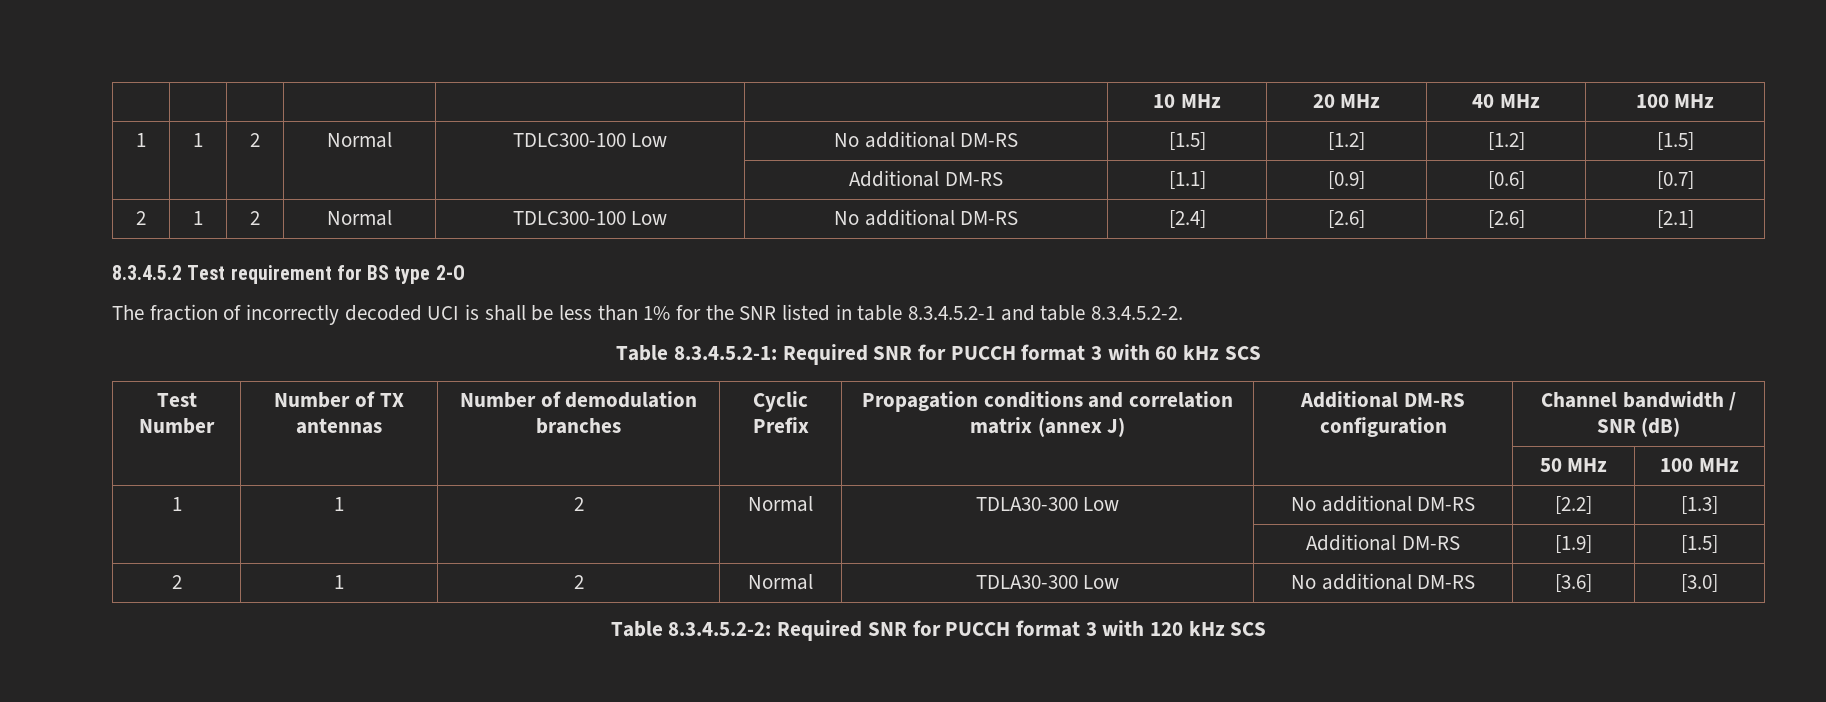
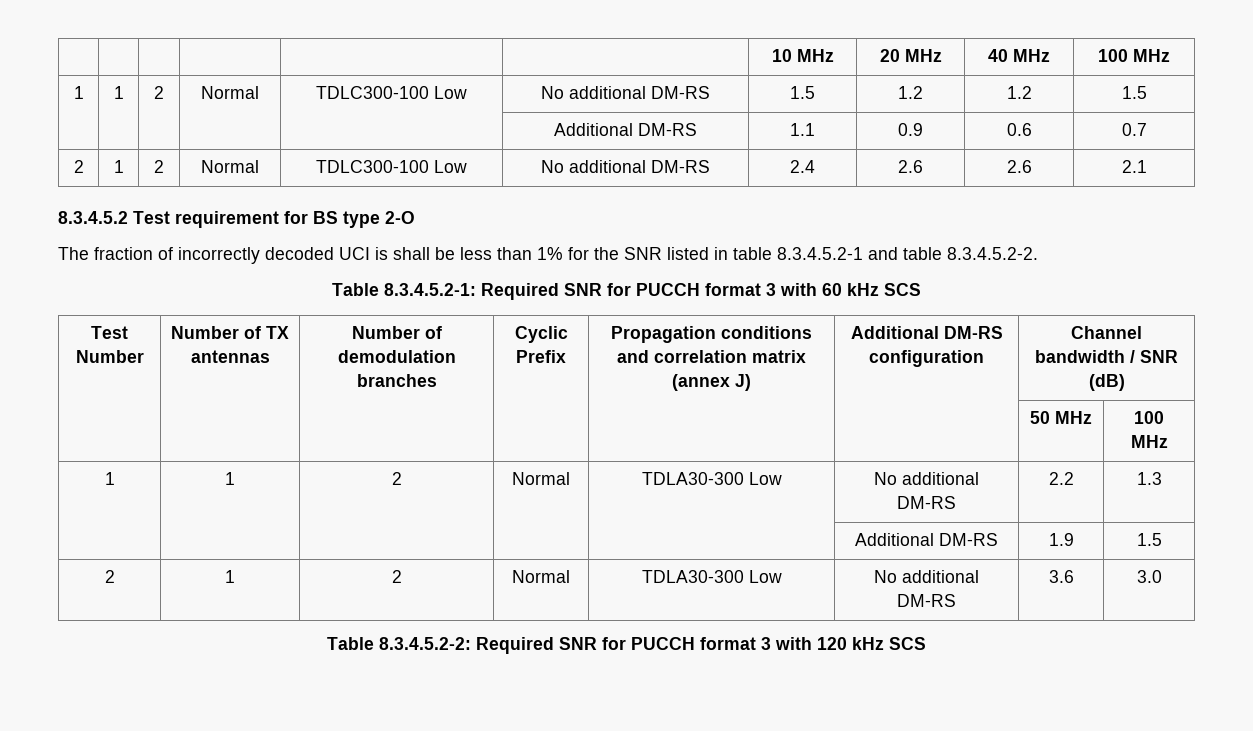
- 1 | 1 | 2 | Normal | TDLC300-100 Low | No additional DM-RS | [1.5] | [1.2] | [1.2] | [1.5]
- | | | | | Additional DM-RS | [1.1] | [0.9] | [0.6] | [0.7]
+ 1 | 1 | 2 | Normal | TDLC300-100 Low | No additional DM-RS | 1.5 | 1.2 | 1.2 | 1.5
+ | | | | | Additional DM-RS | 1.1 | 0.9 | 0.6 | 0.7
- 2 | 1 | 2 | Normal | TDLC300-100 Low | No additional DM-RS | [2.4] | [2.6] | [2.6] | [2.1]
+ 2 | 1 | 2 | Normal | TDLC300-100 Low | No additional DM-RS | 2.4 | 2.6 | 2.6 | 2.1
- 1 | 1 | 2 | Normal | TDLA30-300 Low | No additional DM-RS | [2.2] | [1.3]
- | | | | | Additional DM-RS | [1.9] | [1.5]
+ 1 | 1 | 2 | Normal | TDLA30-300 Low | No additional DM-RS | 2.2 | 1.3
+ | | | | | Additional DM-RS | 1.9 | 1.5
- 2 | 1 | 2 | Normal | TDLA30-300 Low | No additional DM-RS | [3.6] | [3.0]
+ 2 | 1 | 2 | Normal | TDLA30-300 Low | No additional DM-RS | 3.6 | 3.0

